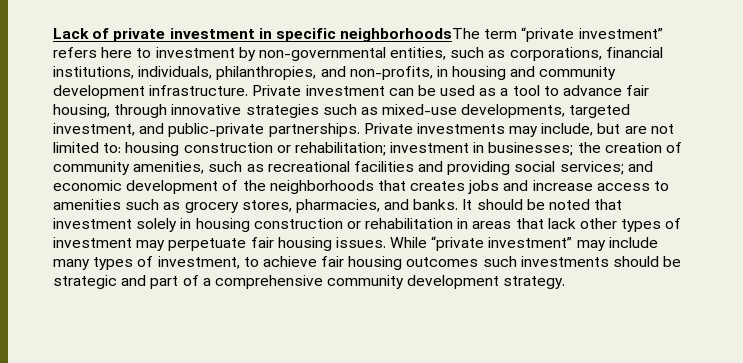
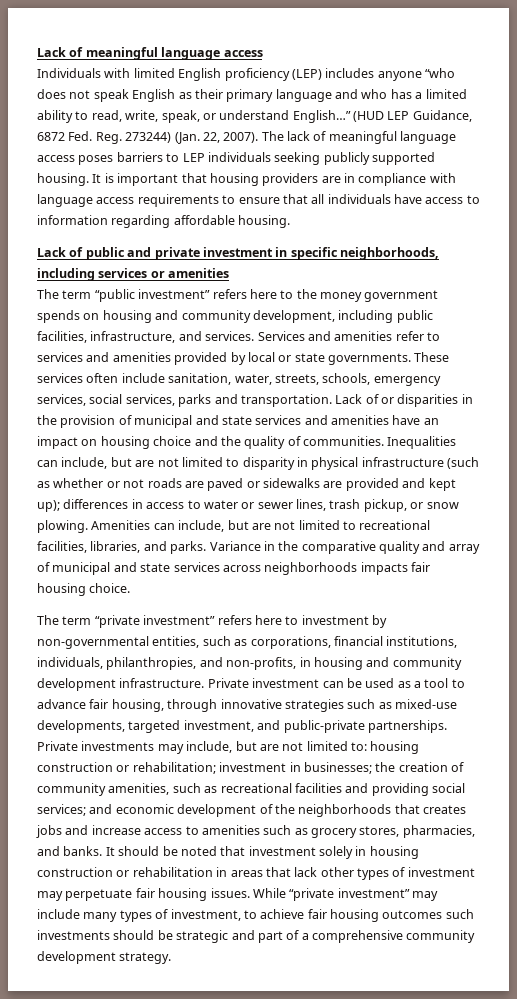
- Lack of private investment in specific neighborhoodsThe term “private investment” refers here to investment by non-governmental entities, such as corporations, financial institutions, individuals, philanthropies, and non-profits, in housing and community development infrastructure.
+ Lack of meaningful language access
+ Individuals with limited English proficiency (LEP) includes anyone “who does not speak English as their primary language and who has a limited ability to read, write, speak, or understand English…” (HUD LEP Guidance, 6872 Fed. Reg. 273244) (Jan. 22, 2007). The lack of meaningful language access poses barriers to LEP individuals seeking publicly supported housing. It is important that housing providers are in compliance with language access requirements to ensure that all individuals have access to information regarding affordable housing.
+ Lack of public and private investment in specific neighborhoods, including services or amenities
+ The term “public investment” refers here to the money government spends on housing and community development, including public facilities, infrastructure, and services. Services and amenities refer to services and amenities provided by local or state governments. These services often include sanitation, water, streets, schools, emergency services, social services, parks and transportation. Lack of or disparities in the provision of municipal and state services and amenities have an impact on housing choice and the quality of communities. Inequalities can include, but are not limited to disparity in physical infrastructure (such as whether or not roads are paved or sidewalks are provided and kept up); differences in access to water or sewer lines, trash pickup, or snow plowing. Amenities can include, but are not limited to recreational facilities, libraries, and parks. Variance in the comparative quality and array of municipal and state services across neighborhoods impacts fair housing choice.
+ The term “private investment” refers here to investment by non-governmental entities, such as corporations, financial institutions, individuals, philanthropies, and non-profits, in housing and community development infrastructure.

